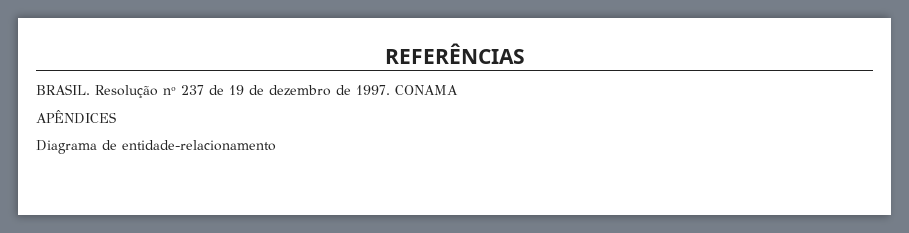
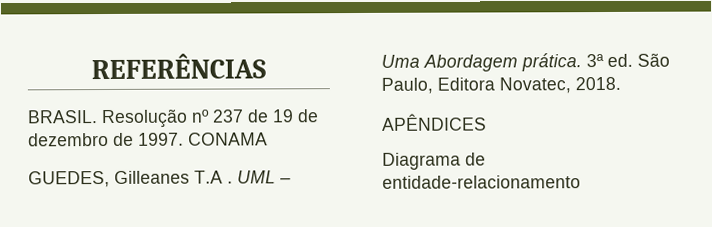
+ GUEDES, Gilleanes T.A . UML – Uma Abordagem prática. 3ª ed. São Paulo, Editora Novatec, 2018.

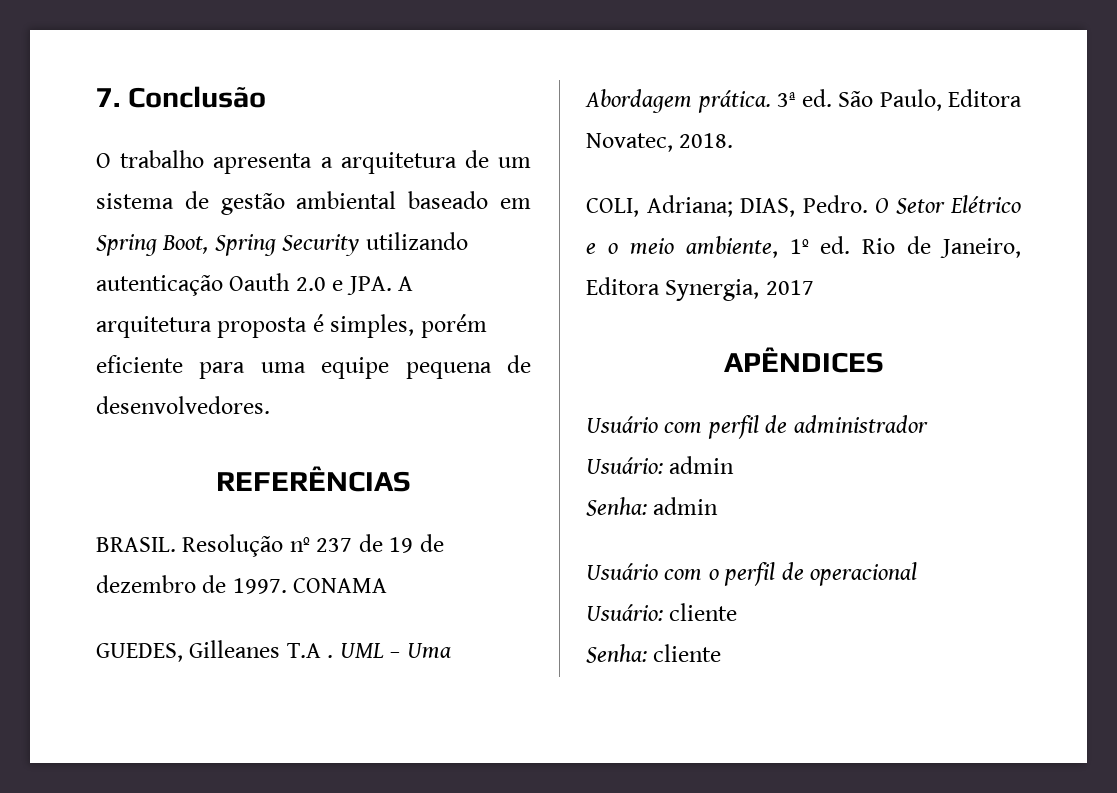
+ 7. Conclusão
+ O trabalho apresenta a arquitetura de um sistema de gestão ambiental baseado em Spring Boot, Spring Security utilizando autenticação Oauth 2.0 e JPA. A arquitetura proposta é simples, porém eficiente para uma equipe pequena de desenvolvedores.
+ COLI, Adriana; DIAS, Pedro. O Setor Elétrico e o meio ambiente, 1º ed. Rio de Janeiro, Editora Synergia, 2017
  APÊNDICES
- Diagrama de entidade-relacionamento
+ Usuário com perfil de administrador
+ Usuário: admin
+ Senha: admin
+ Usuário com o perfil de operacional
+ Usuário: cliente
+ Senha: cliente

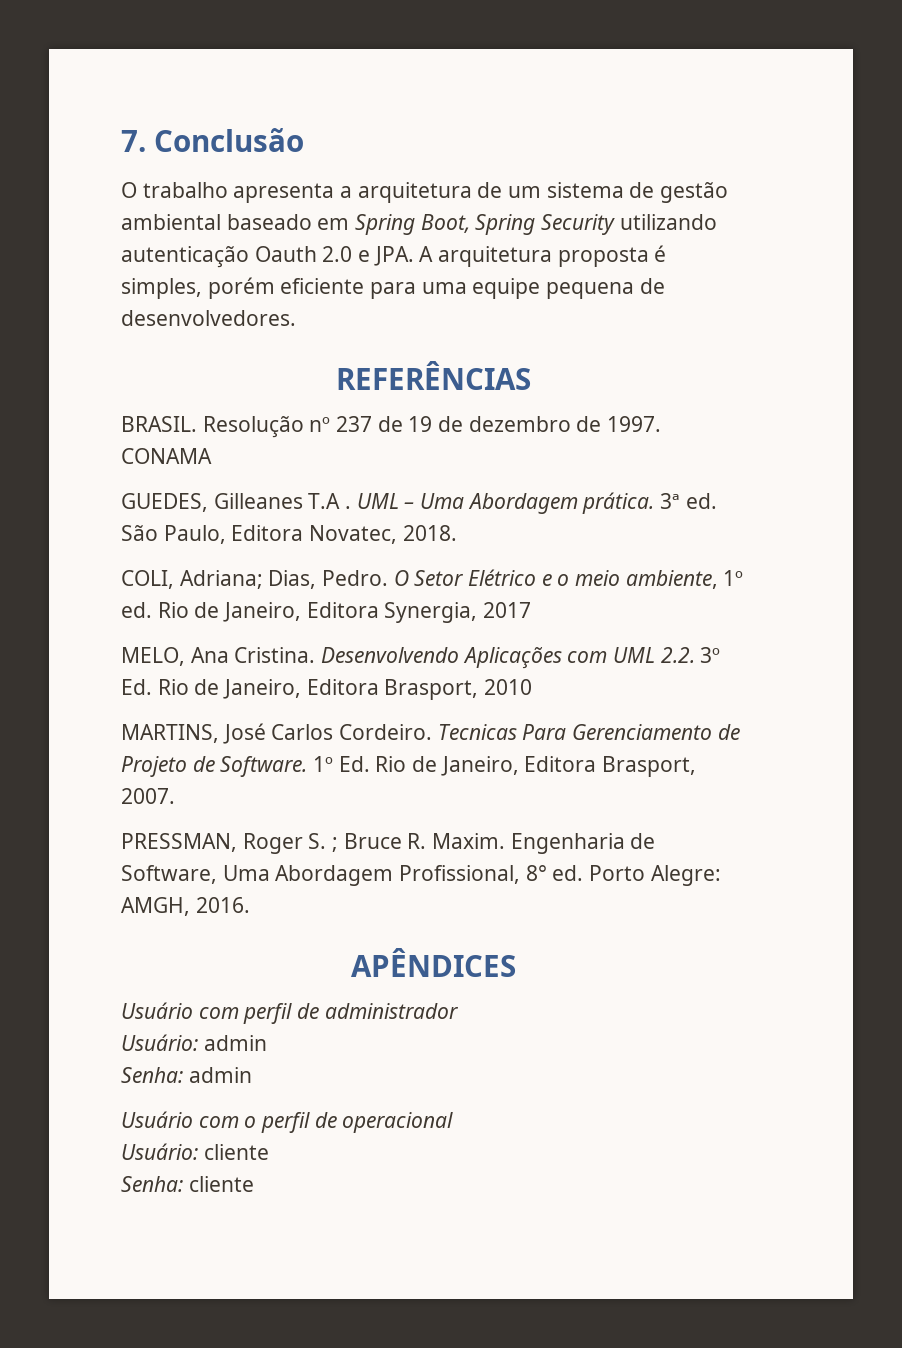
- COLI, Adriana; DIAS, Pedro.
+ COLI, Adriana; Dias, Pedro.
+ MELO, Ana Cristina. Desenvolvendo Aplicações com UML 2.2. 3º Ed. Rio de Janeiro, Editora Brasport, 2010
+ MARTINS, José Carlos Cordeiro. Tecnicas Para Gerenciamento de Projeto de Software. 1º Ed. Rio de Janeiro, Editora Brasport, 2007.
+ PRESSMAN, Roger S. ; Bruce R. Maxim. Engenharia de Software, Uma Abordagem Profissional, 8° ed. Porto Alegre: AMGH, 2016.

